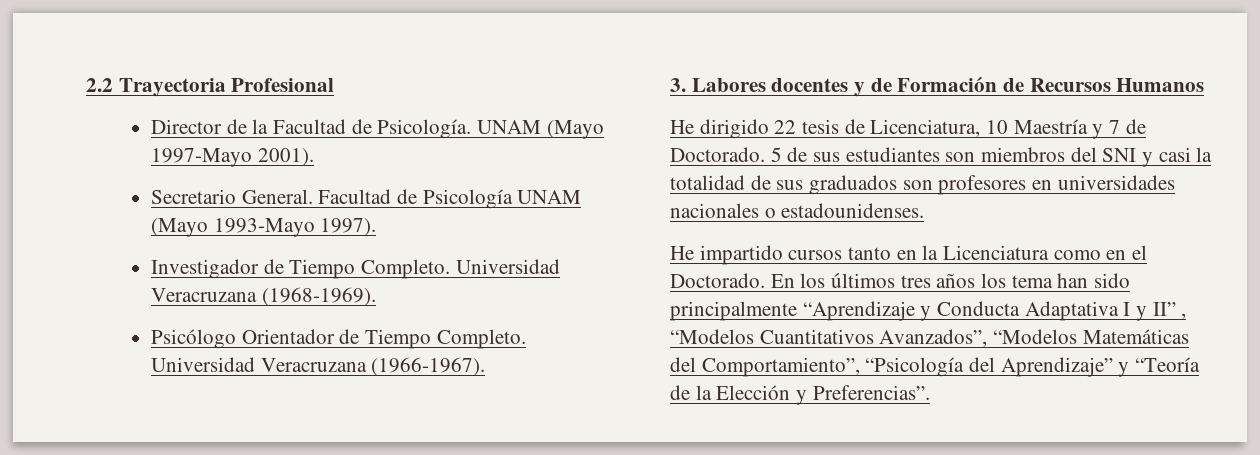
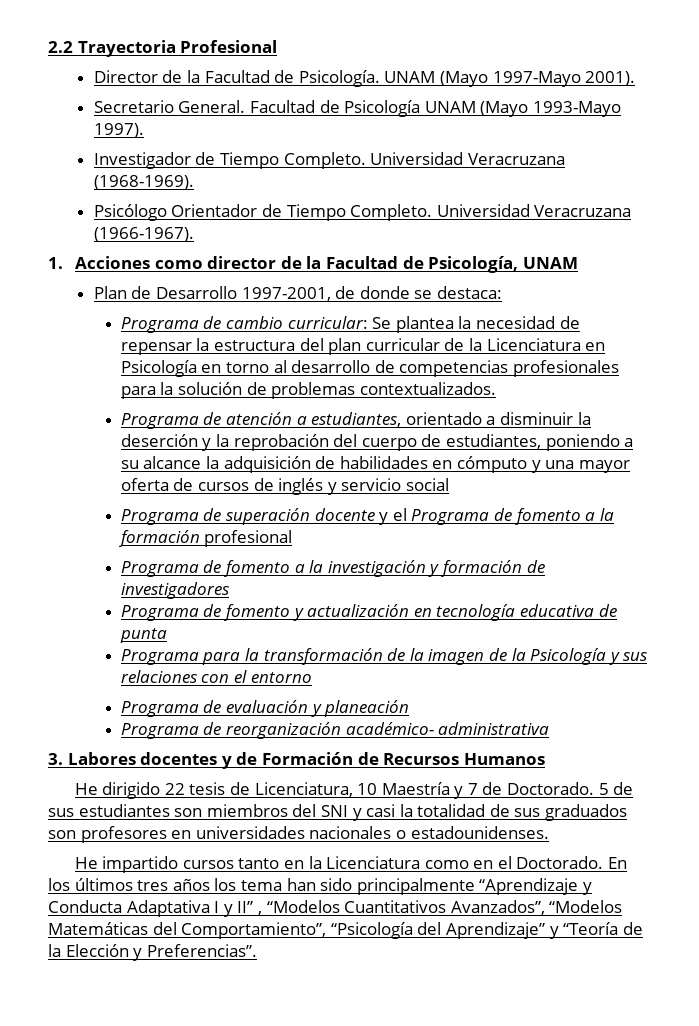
+ 1. Acciones como director de la Facultad de Psicología, UNAM
+ Plan de Desarrollo 1997-2001, de donde se destaca:
+ Programa de cambio curricular: Se plantea la necesidad de repensar la estructura del plan curricular de la Licenciatura en Psicología en torno al desarrollo de competencias profesionales para la solución de problemas contextualizados.
+ Programa de atención a estudiantes, orientado a disminuir la deserción y la reprobación del cuerpo de estudiantes, poniendo a su alcance la adquisición de habilidades en cómputo y una mayor oferta de cursos de inglés y servicio social
+ Programa de superación docente y el Programa de fomento a la formación profesional
+ Programa de fomento a la investigación y formación de investigadores
+ Programa de fomento y actualización en tecnología educativa de punta
+ Programa para la transformación de la imagen de la Psicología y sus relaciones con el entorno
+ Programa de evaluación y planeación
+ Programa de reorganización académico- administrativa

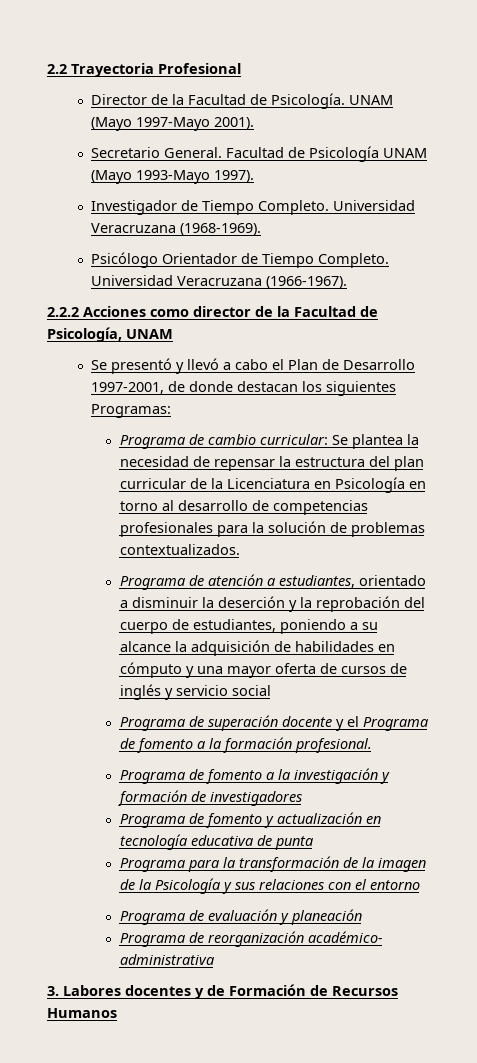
- 1. Acciones como director de la Facultad de Psicología, UNAM
+ 2.2.2 Acciones como director de la Facultad de Psicología, UNAM
- Plan de Desarrollo 1997-2001, de donde se destaca:
+ Se presentó y llevó a cabo el Plan de Desarrollo 1997-2001, de donde destacan los siguientes Programas:
- Programa de superación docente y el Programa de fomento a la formación profesional
+ Programa de superación docente y el Programa de fomento a la formación profesional.
- He dirigido 22 tesis de Licenciatura, 10 Maestría y 7 de Doctorado. 5 de sus estudiantes son miembros del SNI y casi la totalidad de sus graduados son profesores en universidades nacionales o estadounidenses.
- He impartido cursos tanto en la Licenciatura como en el Doctorado. En los últimos tres años los tema han sido principalmente “Aprendizaje y Conducta Adaptativa I y II” , “Modelos Cuantitativos Avanzados”, “Modelos Matemáticas del Comportamiento”, “Psicología del Aprendizaje” y “Teoría de la Elección y Preferencias”.

